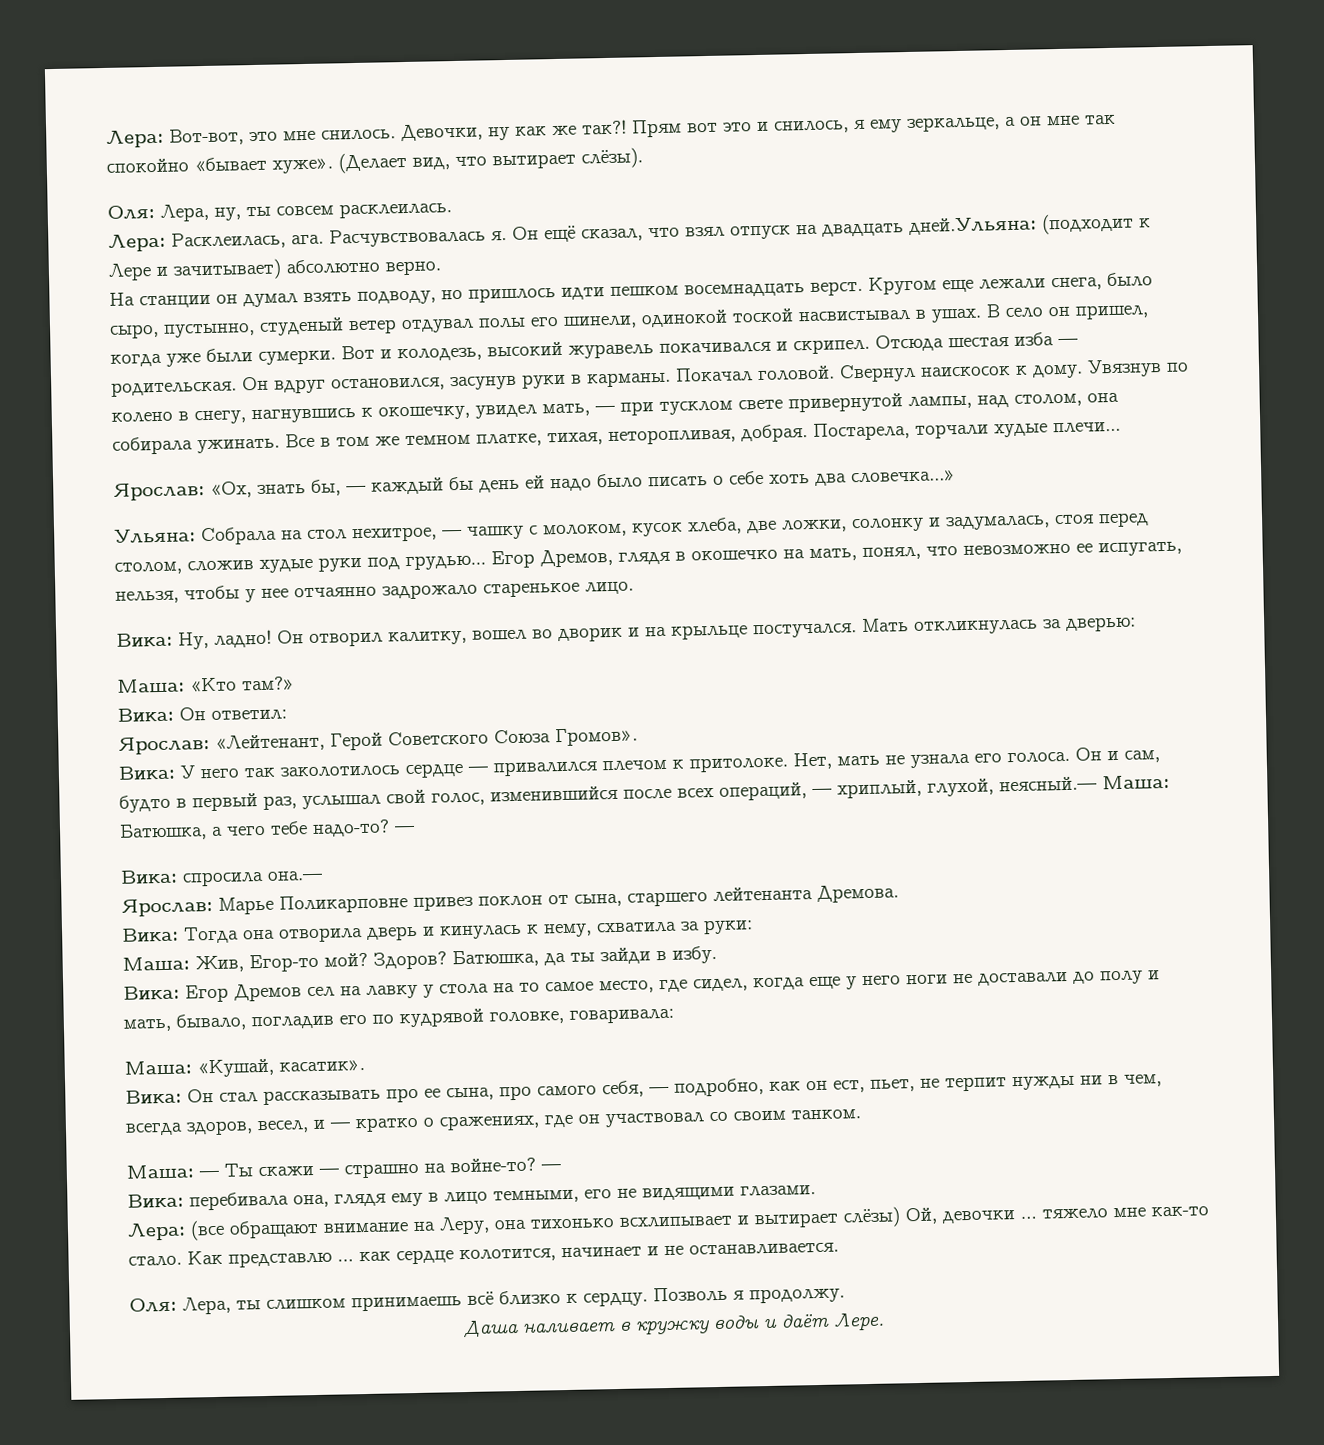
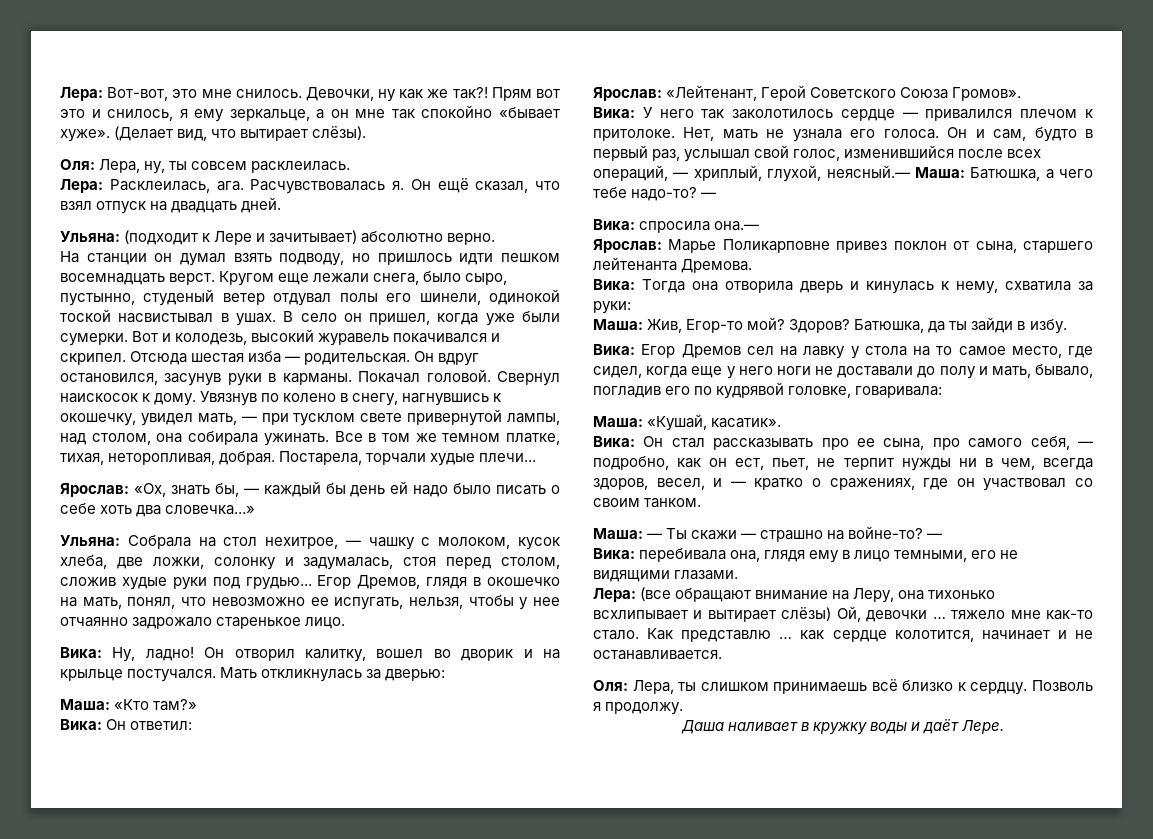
- Он ещё сказал, что взял отпуск на двадцать дней.Ульяна: (подходит к Лере и зачитывает) абсолютно верно.
+ Он ещё сказал, что взял отпуск на двадцать дней.
+ Ульяна: (подходит к Лере и зачитывает) абсолютно верно.

